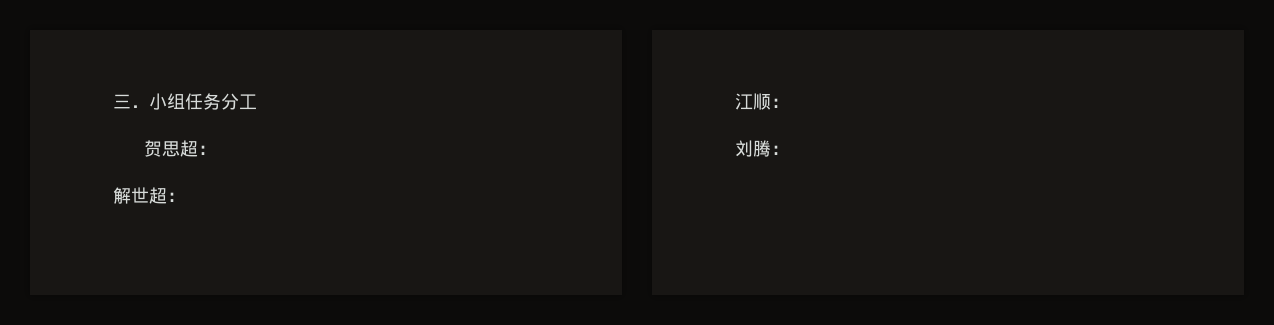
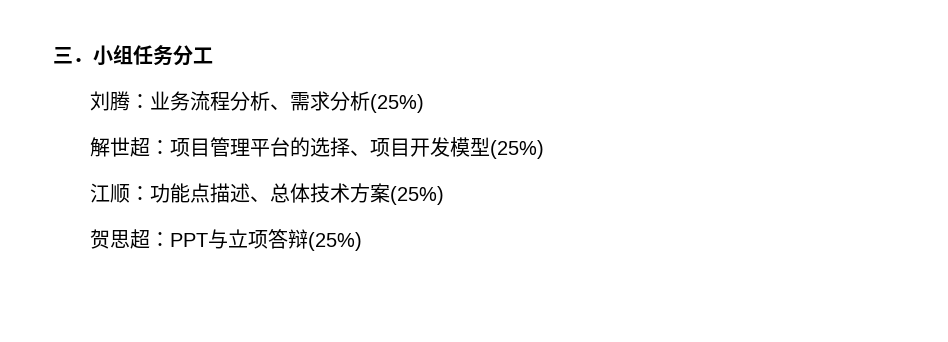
- 贺思超：
- 解世超：
- 江顺：
- 刘腾：
+ 刘腾：业务流程分析、需求分析(25%)
+ 解世超：项目管理平台的选择、项目开发模型(25%)
+ 江顺：功能点描述、总体技术方案(25%)
+ 贺思超：PPT与立项答辩(25%)

